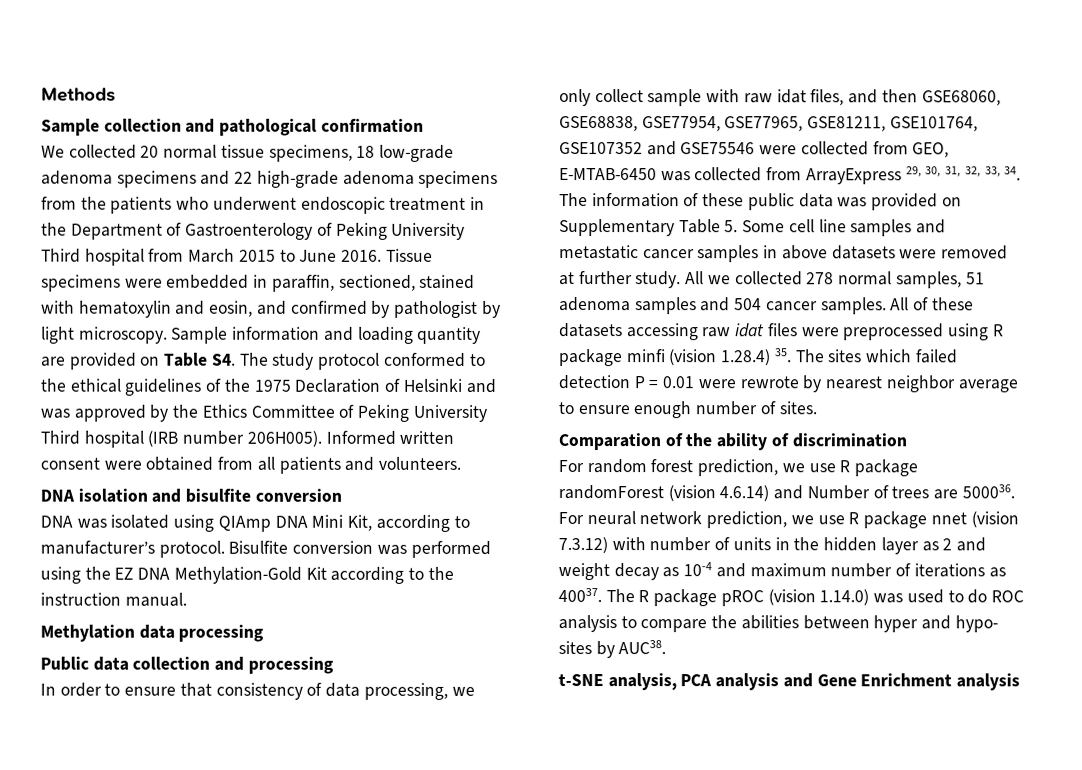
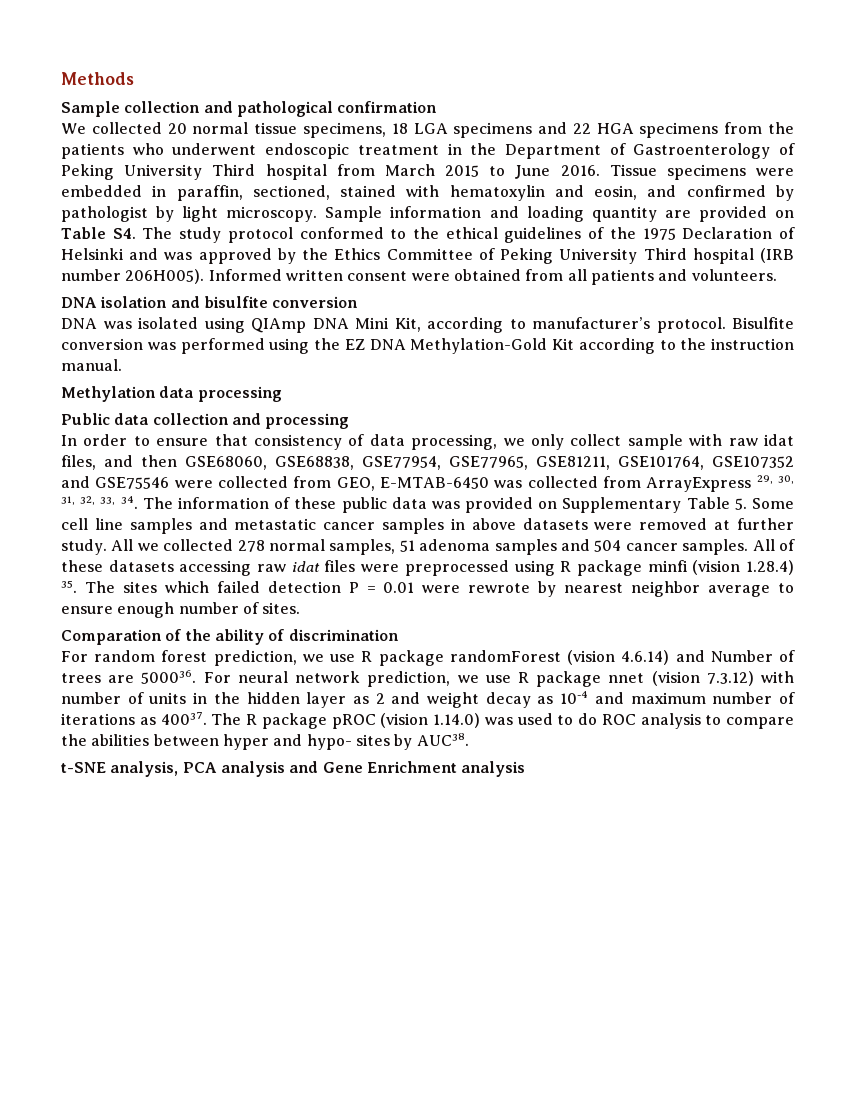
- We collected 20 normal tissue specimens, 18 low-grade adenoma specimens and 22 high-grade adenoma specimens from the patients who underwent endoscopic treatment in the Department of Gastroenterology of Peking University Third hospital from March 2015 to June 2016.
+ We collected 20 normal tissue specimens, 18 LGA specimens and 22 HGA specimens from the patients who underwent endoscopic treatment in the Department of Gastroenterology of Peking University Third hospital from March 2015 to June 2016.

